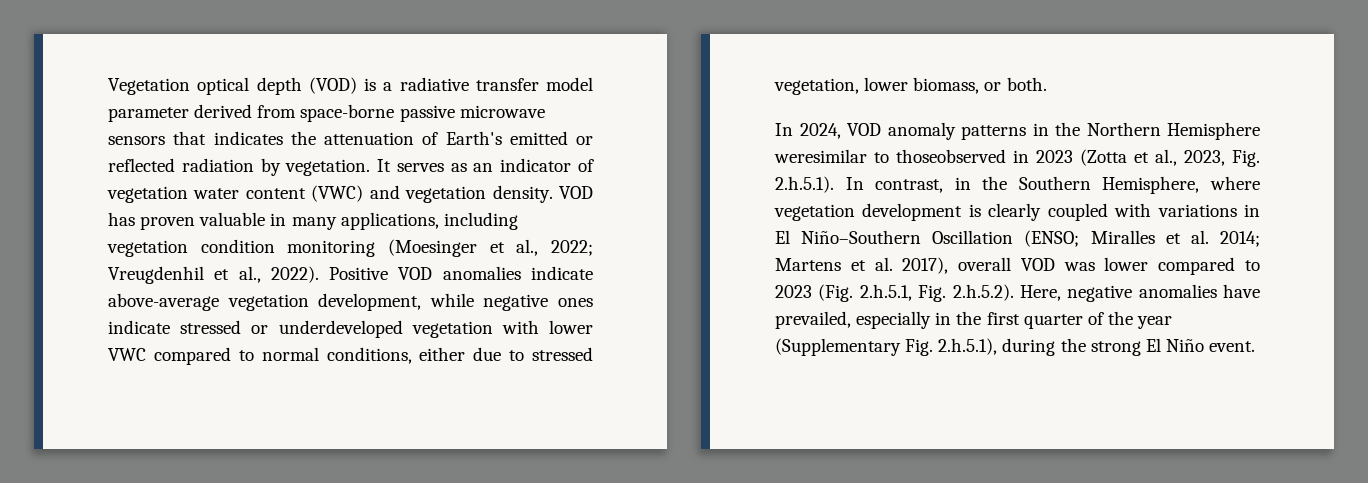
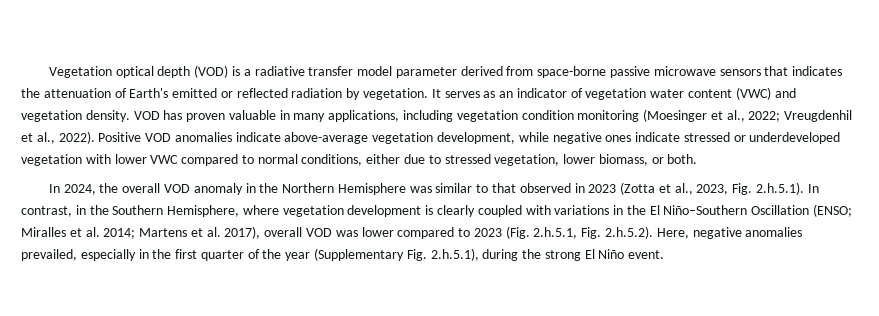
- In 2024, VOD anomaly patterns in the Northern Hemisphere weresimilar to thoseobserved in 2023 (Zotta et al., 2023, Fig. 2.h.5.1). In contrast, in the Southern Hemisphere, where vegetation development is clearly coupled with variations in El Niño–Southern Oscillation (ENSO;
+ In 2024, the overall VOD anomaly in the Northern Hemisphere was similar to that observed in 2023 (Zotta et al., 2023, Fig. 2.h.5.1). In contrast, in the Southern Hemisphere, where vegetation development is clearly coupled with variations in the El Niño–Southern Oscillation (ENSO;
- Martens et al. 2017), overall VOD was lower compared to 2023 (Fig. 2.h.5.1, Fig. 2.h.5.2). Here, negative anomalies have prevailed, especially in the first quarter of the year (Supplementary Fig. 2.h.5.1), during the strong El Niño event.
+ Martens et al. 2017), overall VOD was lower compared to 2023 (Fig. 2.h.5.1, Fig. 2.h.5.2). Here, negative anomalies prevailed, especially in the first quarter of the year (Supplementary Fig. 2.h.5.1), during the strong El Niño event.

